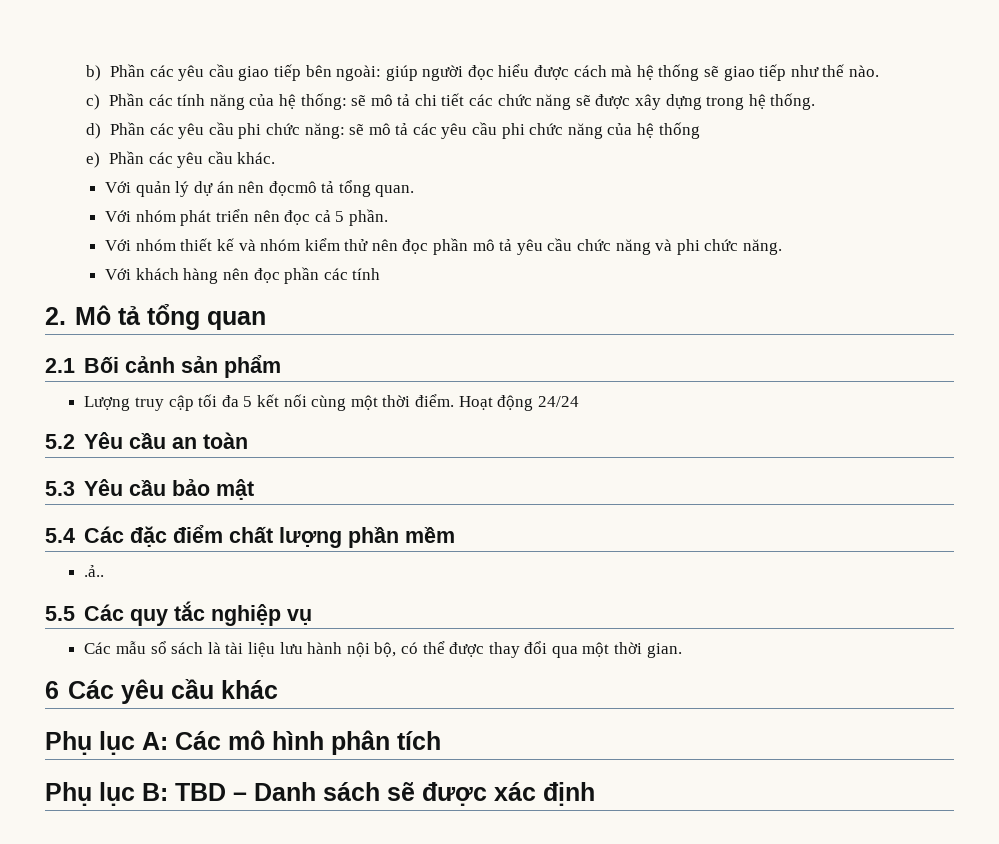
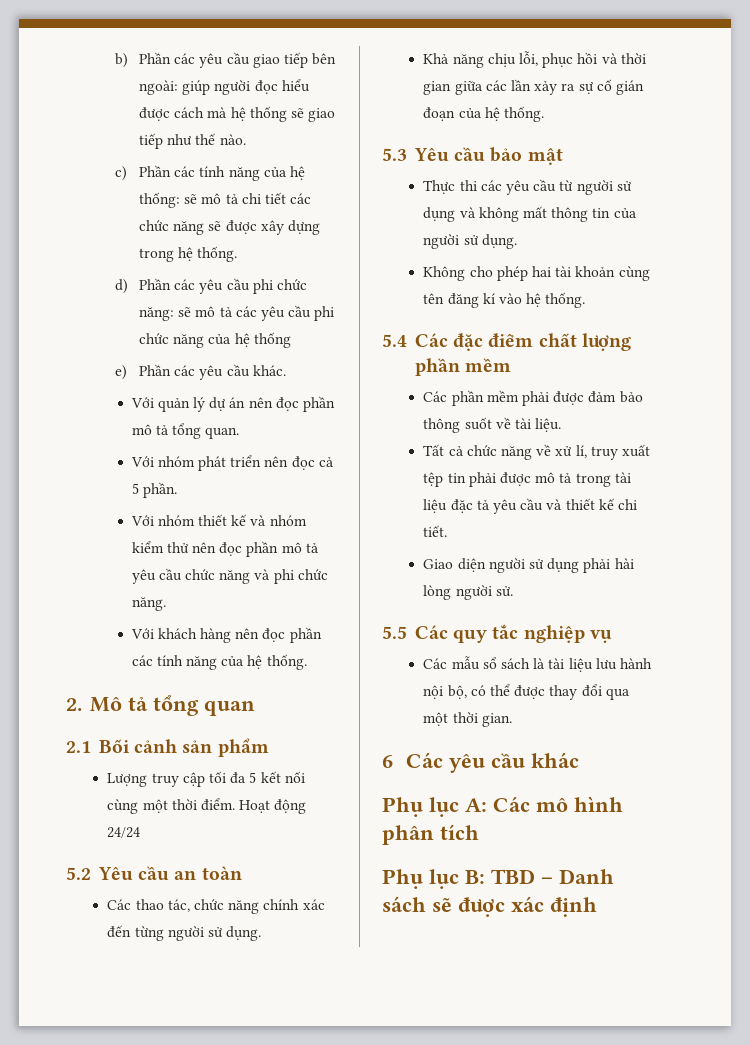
- Với quản lý dự án nên đọcmô tả tổng quan.
+ Với quản lý dự án nên đọc phần mô tả tổng quan.
- Với khách hàng nên đọc phần các tính
+ Với khách hàng nên đọc phần các tính năng của hệ thống.
+ Các thao tác, chức năng chính xác đến từng người sử dụng.
+ Khả năng chịu lỗi, phục hồi và thời gian giữa các lần xảy ra sự cố gián đoạn của hệ thống.
+ Thực thi các yêu cầu từ người sử dụng và không mất thông tin của người sử dụng.
+ Không cho phép hai tài khoản cùng tên đăng kí vào hệ thống.
- .ả..
+ Các phần mềm phải được đảm bảo thông suốt về tài liệu.
+ Tất cả chức năng về xử lí, truy xuất tệp tin phải được mô tả trong tài liệu đặc tả yêu cầu và thiết kế chi tiết.
+ Giao diện người sử dụng phải hài lòng người sử.

